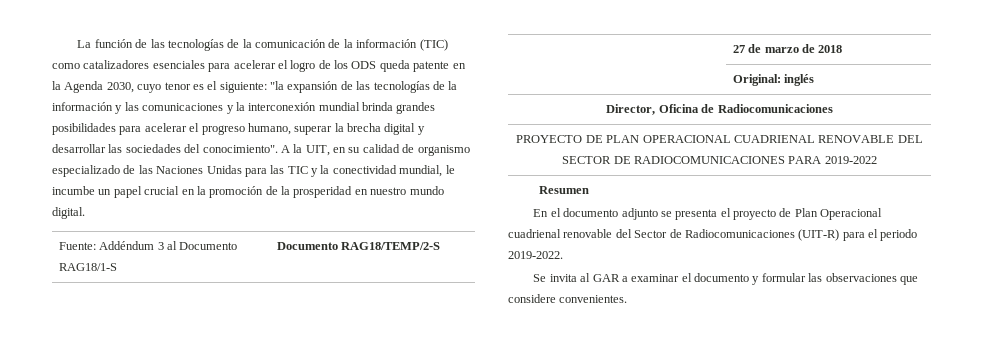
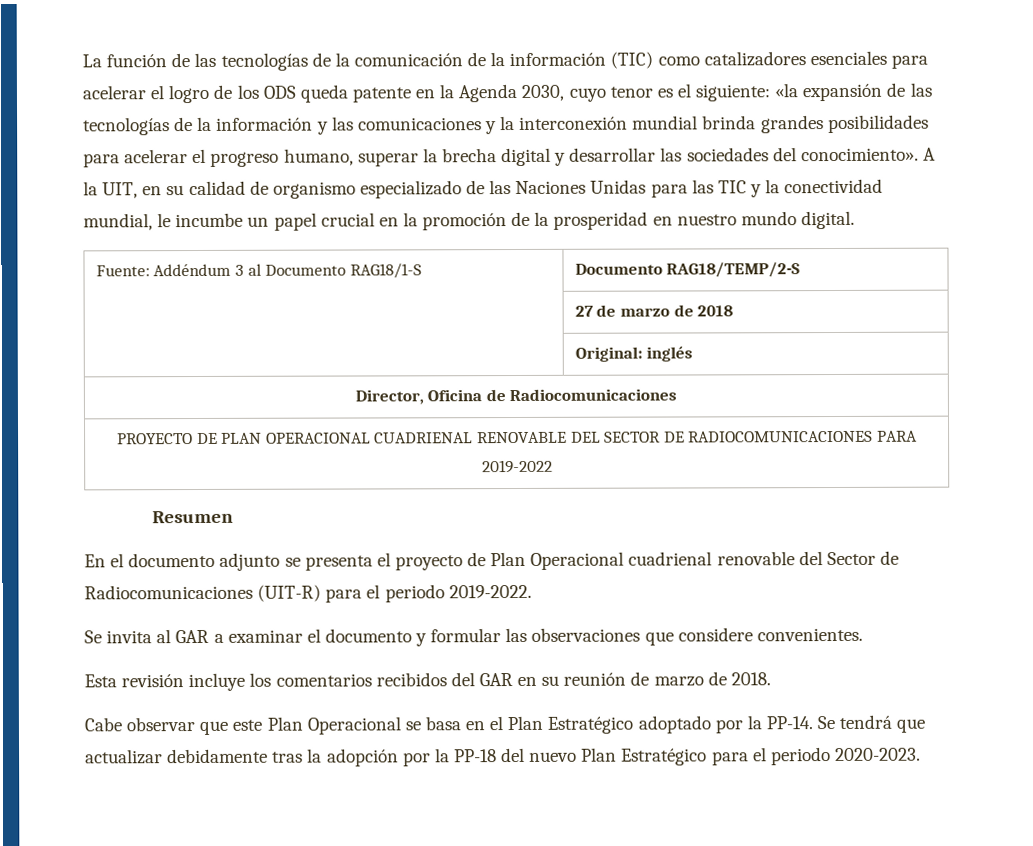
- "la expansión de las tecnologías de la información y las comunicaciones y la interconexión mundial brinda grandes posibilidades para acelerar el progreso humano, superar la brecha digital y desarrollar las sociedades del conocimiento".
+ «la expansión de las tecnologías de la información y las comunicaciones y la interconexión mundial brinda grandes posibilidades para acelerar el progreso humano, superar la brecha digital y desarrollar las sociedades del conocimiento».
+ Esta revisión incluye los comentarios recibidos del GAR en su reunión de marzo de 2018.
+ Cabe observar que este Plan Operacional se basa en el Plan Estratégico adoptado por la PP-14. Se tendrá que actualizar debidamente tras la adopción por la PP-18 del nuevo Plan Estratégico para el periodo 2020-2023.

